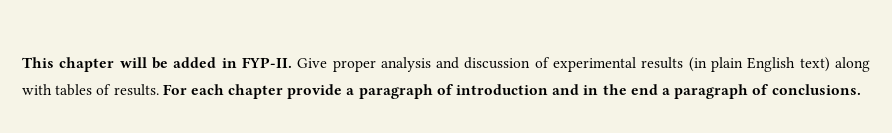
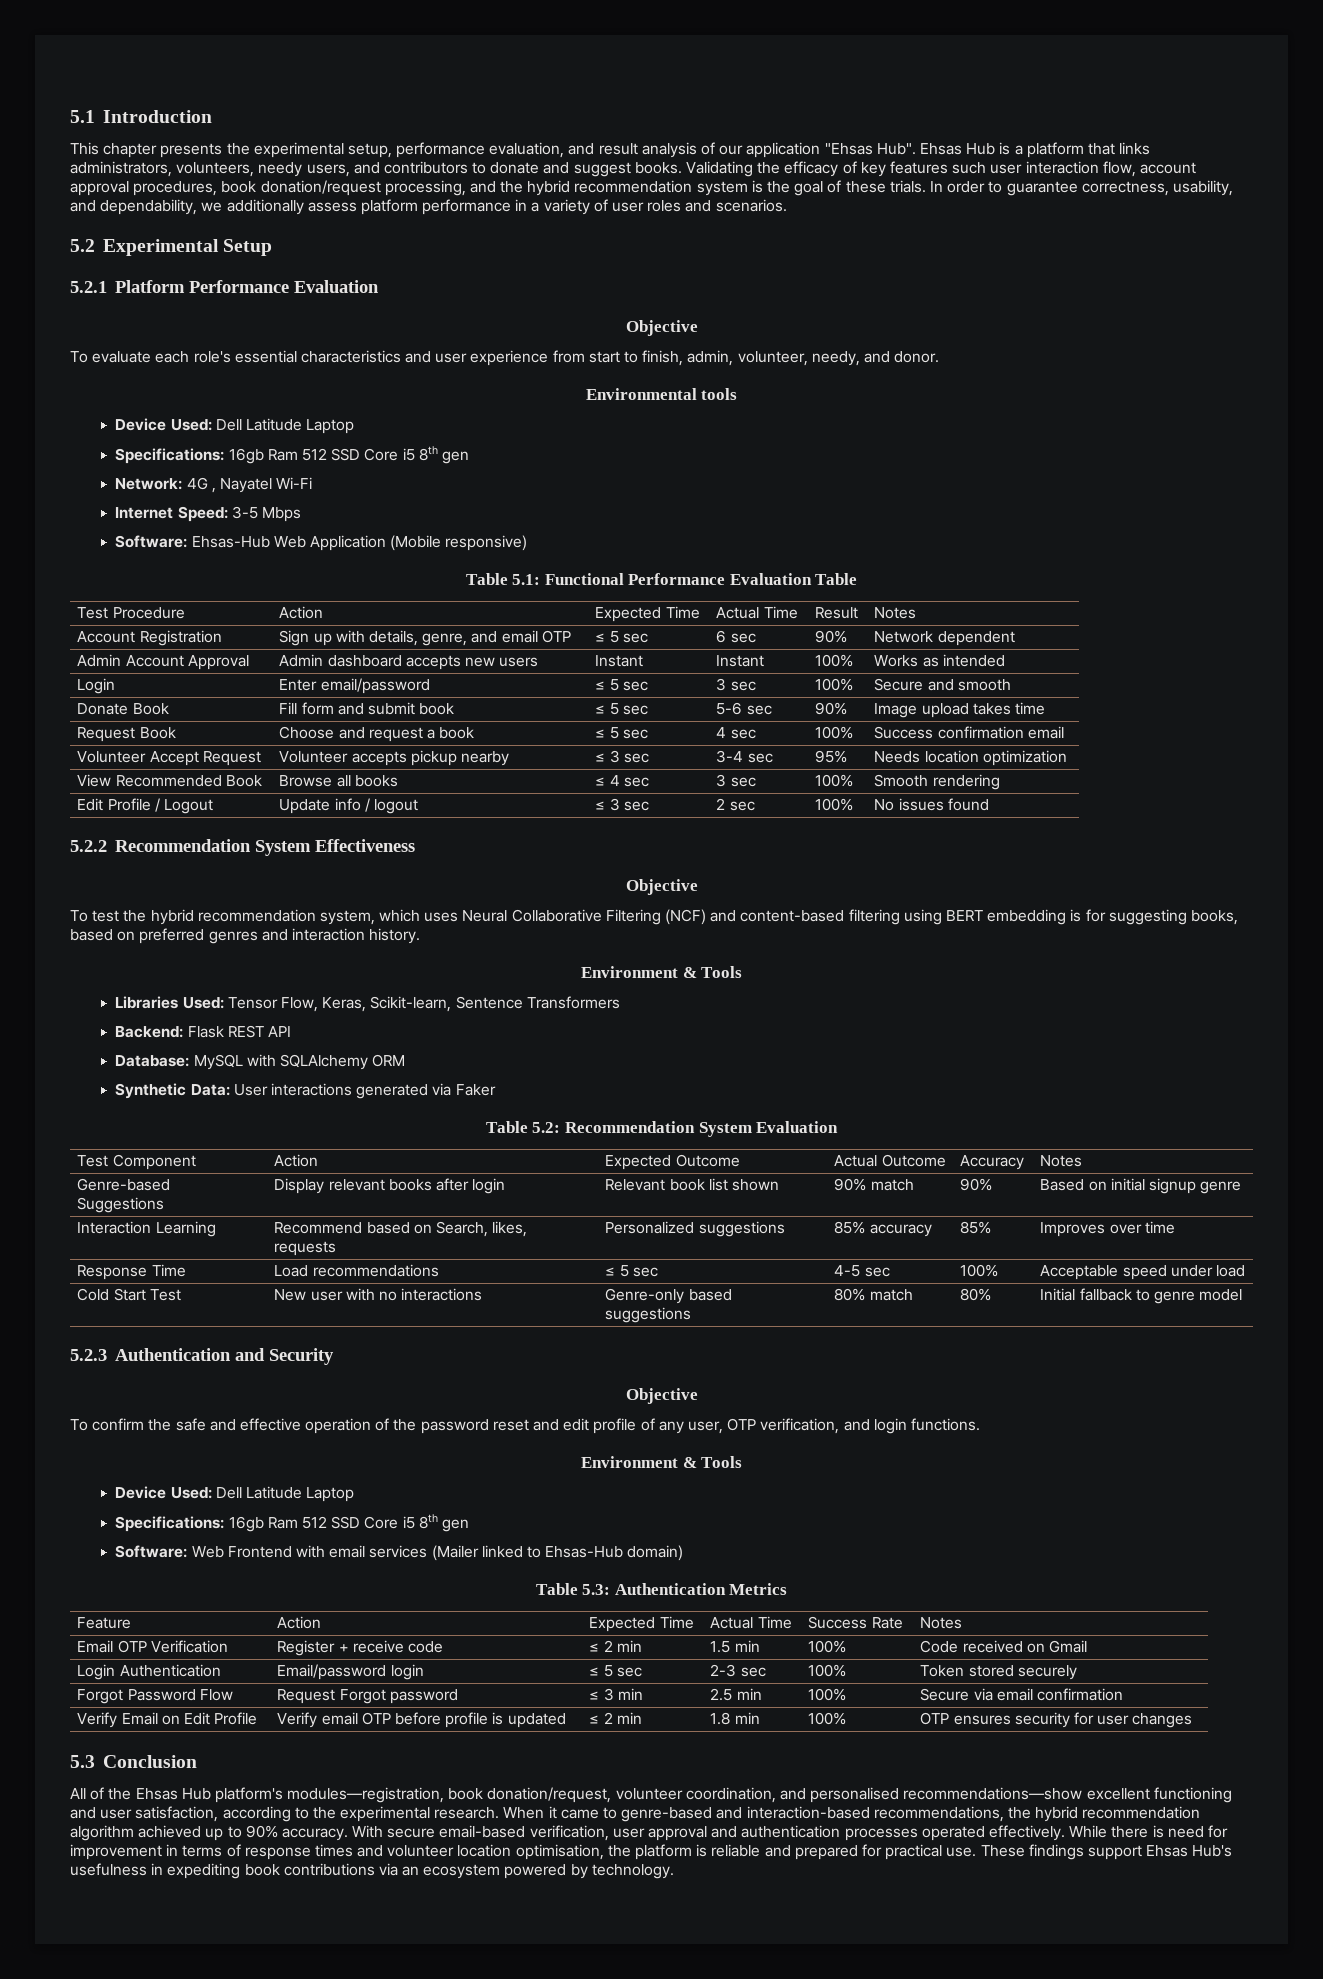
- This chapter will be added in FYP-II. Give proper analysis and discussion of experimental results (in plain English text) along with tables of results. For each chapter provide a paragraph of introduction and in the end a paragraph of conclusions.
+ 5.1 Introduction
+ This chapter presents the experimental setup, performance evaluation, and result analysis of our application "Ehsas Hub". Ehsas Hub is a platform that links administrators, volunteers, needy users, and contributors to donate and suggest books. Validating the efficacy of key features such user interaction flow, account approval procedures, book donation/request processing, and the hybrid recommendation system is the goal of these trials. In order to guarantee correctness, usability, and dependability, we additionally assess platform performance in a variety of user roles and scenarios.
+ 5.2 Experimental Setup
+ 5.2.1 Platform Performance Evaluation
+ Objective
+ To evaluate each role's essential characteristics and user experience from start to finish, admin, volunteer, needy, and donor.
+ Environmental tools
+ Device Used: Dell Latitude Laptop
+ Specifications: 16gb Ram 512 SSD Core i5 8th gen
+ Network: 4G , Nayatel Wi-Fi
+ Internet Speed: 3-5 Mbps
+ Software: Ehsas-Hub Web Application (Mobile responsive)
+ Table 5.1: Functional Performance Evaluation Table
+ Test Procedure | Action | Expected Time | Actual Time | Result | Notes
+ Account Registration | Sign up with details, genre, and email OTP | ≤ 5 sec | 6 sec | 90% | Network dependent
+ Admin Account Approval | Admin dashboard accepts new users | Instant | Instant | 100% | Works as intended
+ Login | Enter email/password | ≤ 5 sec | 3 sec | 100% | Secure and smooth
+ Donate Book | Fill form and submit book | ≤ 5 sec | 5-6 sec | 90% | Image upload takes time
+ Request Book | Choose and request a book | ≤ 5 sec | 4 sec | 100% | Success confirmation email
+ Volunteer Accept Request | Volunteer accepts pickup nearby | ≤ 3 sec | 3-4 sec | 95% | Needs location optimization
+ View Recommended Book | Browse all books | ≤ 4 sec | 3 sec | 100% | Smooth rendering
+ Edit Profile / Logout | Update info / logout | ≤ 3 sec | 2 sec | 100% | No issues found
+ 5.2.2 Recommendation System Effectiveness
+ Objective
+ To test the hybrid recommendation system, which uses Neural Collaborative Filtering (NCF) and content-based filtering using BERT embedding is for suggesting books, based on preferred genres and interaction history.
+ Environment & Tools
+ Libraries Used: Tensor Flow, Keras, Scikit-learn, Sentence Transformers
+ Backend: Flask REST API
+ Database: MySQL with SQLAlchemy ORM
+ Synthetic Data: User interactions generated via Faker
+ Table 5.2: Recommendation System Evaluation
+ Test Component | Action | Expected Outcome | Actual Outcome | Accuracy | Notes
+ Genre-based Suggestions | Display relevant books after login | Relevant book list shown | 90% match | 90% | Based on initial signup genre
+ Interaction Learning | Recommend based on Search, likes, requests | Personalized suggestions | 85% accuracy | 85% | Improves over time
+ Response Time | Load recommendations | ≤ 5 sec | 4-5 sec | 100% | Acceptable speed under load
+ Cold Start Test | New user with no interactions | Genre-only based suggestions | 80% match | 80% | Initial fallback to genre model
+ 5.2.3 Authentication and Security
+ Objective
+ To confirm the safe and effective operation of the password reset and edit profile of any user, OTP verification, and login functions.
+ Environment & Tools
+ Device Used: Dell Latitude Laptop
+ Specifications: 16gb Ram 512 SSD Core i5 8th gen
+ Software: Web Frontend with email services (Mailer linked to Ehsas-Hub domain)
+ Table 5.3: Authentication Metrics
+ Feature | Action | Expected Time | Actual Time | Success Rate | Notes
+ Email OTP Verification | Register + receive code | ≤ 2 min | 1.5 min | 100% | Code received on Gmail
+ Login Authentication | Email/password login | ≤ 5 sec | 2-3 sec | 100% | Token stored securely
+ Forgot Password Flow | Request Forgot password | ≤ 3 min | 2.5 min | 100% | Secure via email confirmation
+ Verify Email on Edit Profile | Verify email OTP before profile is updated | ≤ 2 min | 1.8 min | 100% | OTP ensures security for user changes
+ 5.3 Conclusion
+ All of the Ehsas Hub platform's modules—registration, book donation/request, volunteer coordination, and personalised recommendations—show excellent functioning and user satisfaction, according to the experimental research. When it came to genre-based and interaction-based recommendations, the hybrid recommendation algorithm achieved up to 90% accuracy. With secure email-based verification, user approval and authentication processes operated effectively. While there is need for improvement in terms of response times and volunteer location optimisation, the platform is reliable and prepared for practical use. These findings support Ehsas Hub's usefulness in expediting book contributions via an ecosystem powered by technology.

